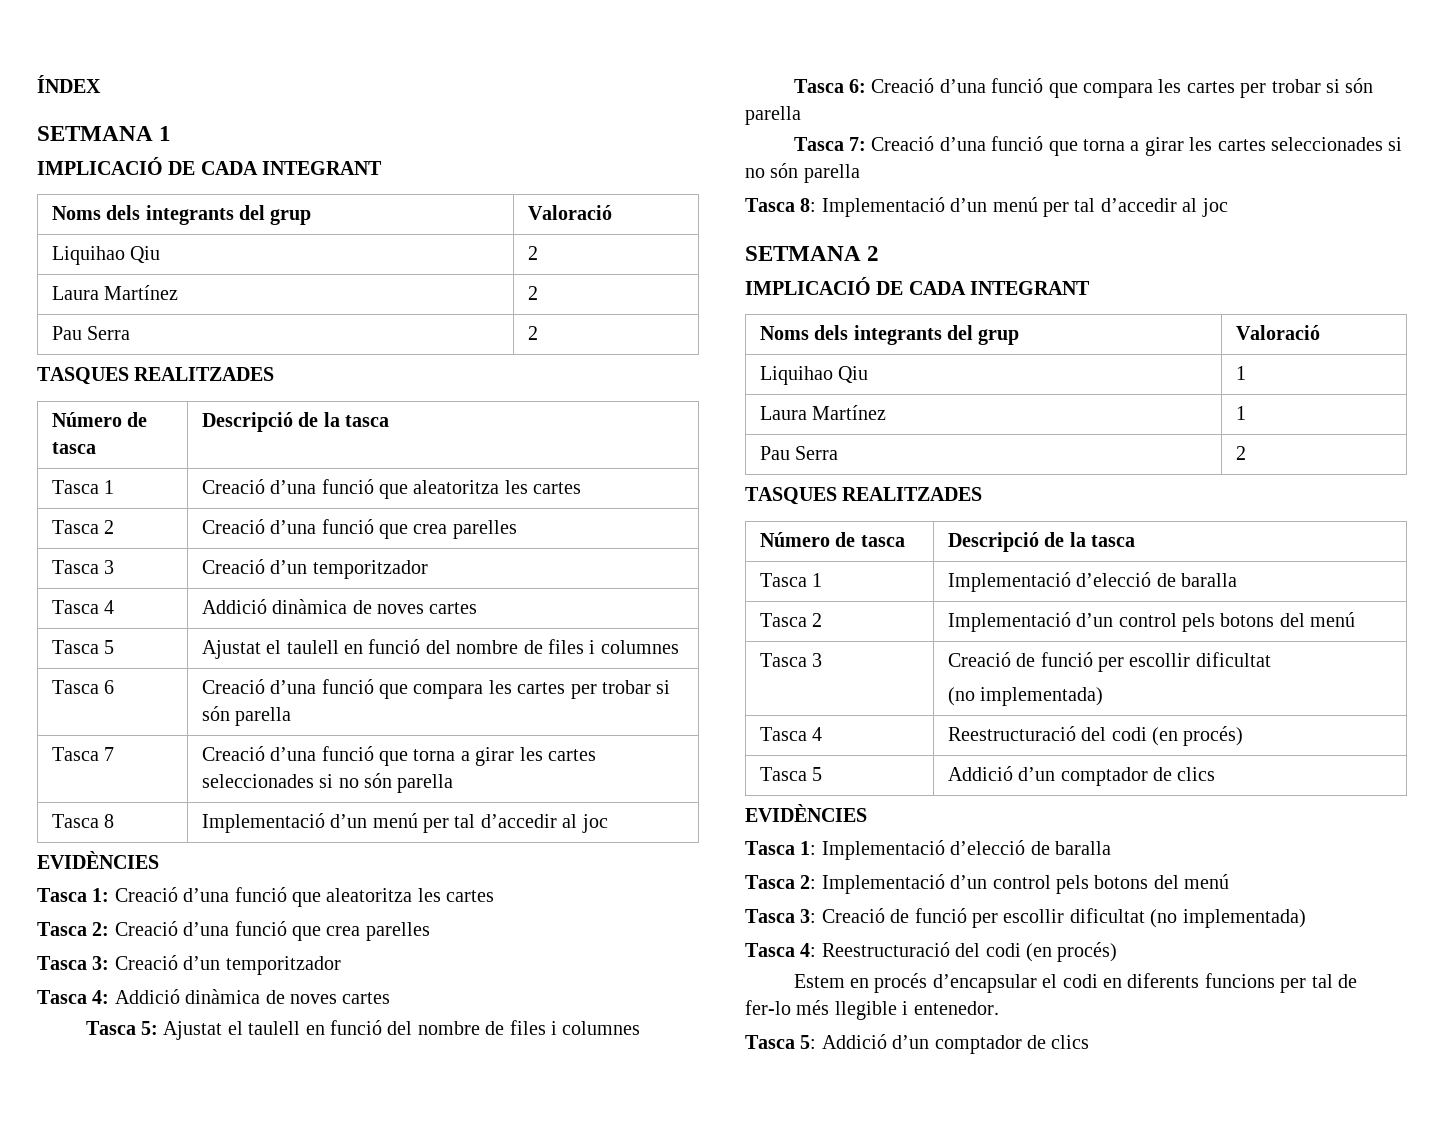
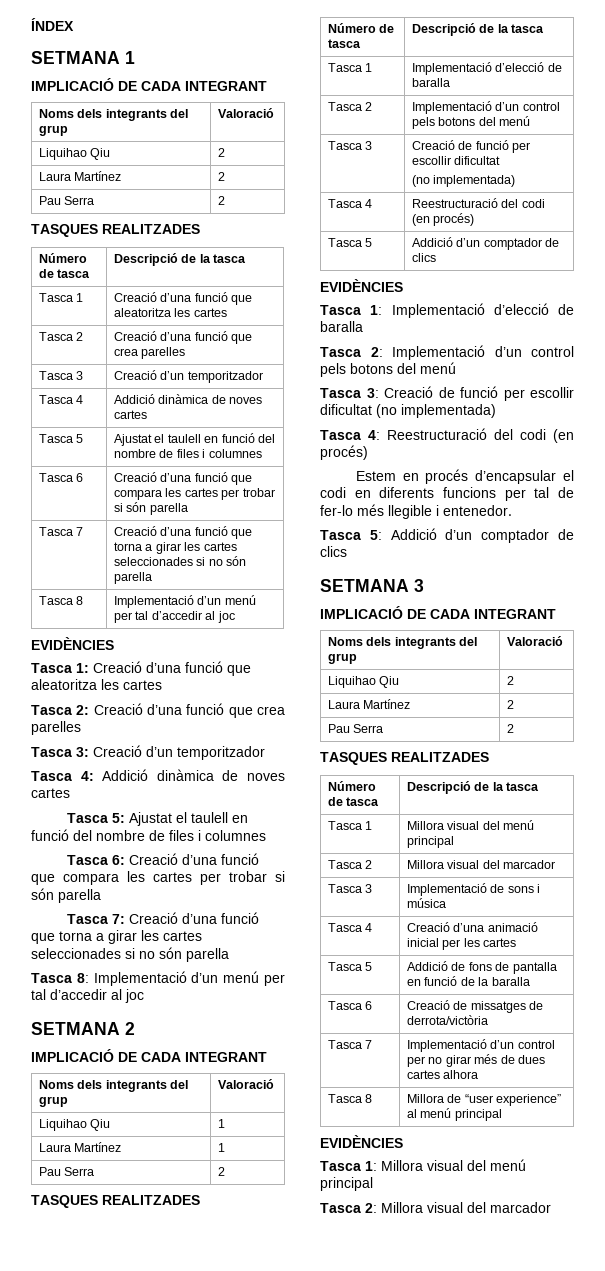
+ SETMANA 3
+ IMPLICACIÓ DE CADA INTEGRANT
+ Noms dels integrants del grup | Valoració
+ Liquihao Qiu | 2
+ Laura Martínez | 2
+ Pau Serra | 2
+ TASQUES REALITZADES
+ Número de tasca | Descripció de la tasca
+ Tasca 1 | Millora visual del menú principal
+ Tasca 2 | Millora visual del marcador
+ Tasca 3 | Implementació de sons i música
+ Tasca 4 | Creació d’una animació inicial per les cartes
+ Tasca 5 | Addició de fons de pantalla en funció de la baralla
+ Tasca 6 | Creació de missatges de derrota/victòria
+ Tasca 7 | Implementació d’un control per no girar més de dues cartes alhora
+ Tasca 8 | Millora de “user experience” al menú principal
+ EVIDÈNCIES
+ Tasca 1: Millora visual del menú principal
+ Tasca 2: Millora visual del marcador

